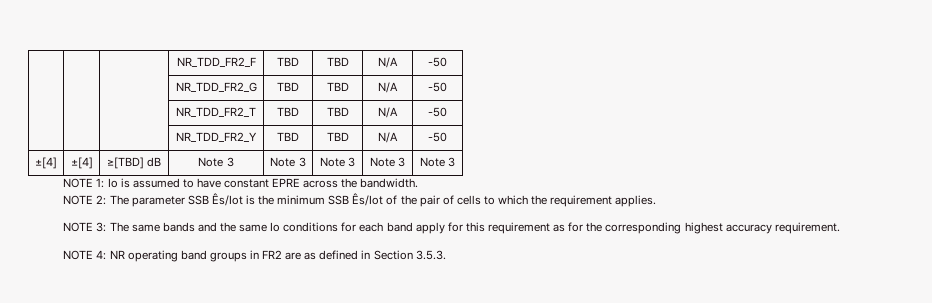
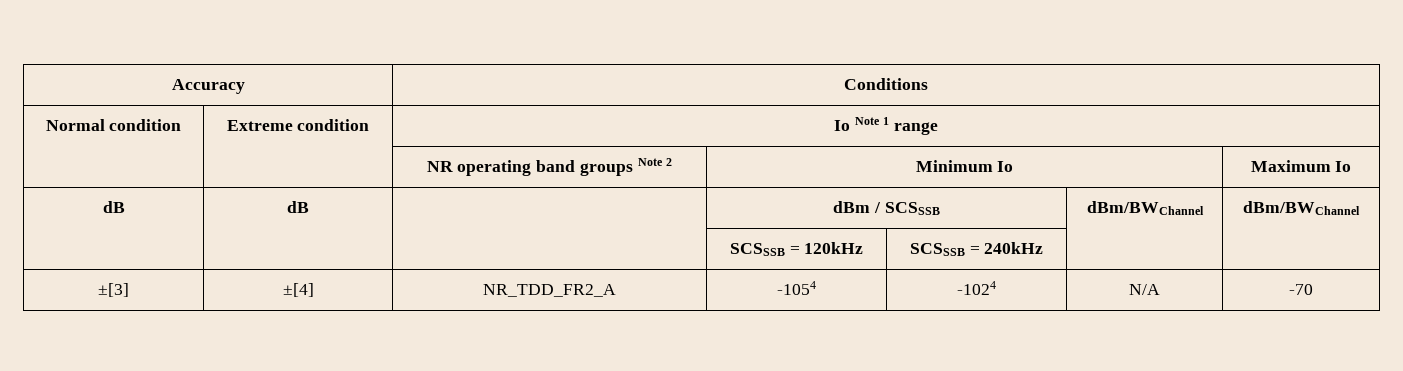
- | | | NR_TDD_FR2_F | TBD | TBD | N/A | -50
- | | | NR_TDD_FR2_G | TBD | TBD | N/A | -50
- | | | NR_TDD_FR2_T | TBD | TBD | N/A | -50
- | | | NR_TDD_FR2_Y | TBD | TBD | N/A | -50
- ±[4] | ±[4] | ≥[TBD] dB | Note 3 | Note 3 | Note 3 | Note 3 | Note 3
- NOTE 1: Io is assumed to have constant EPRE across the bandwidth.
- NOTE 2: The parameter SSB Ês/Iot is the minimum SSB Ês/Iot of the pair of cells to which the requirement applies.
- NOTE 3: The same bands and the same Io conditions for each band apply for this requirement as for the corresponding highest accuracy requirement.
- NOTE 4: NR operating band groups in FR2 are as defined in Section 3.5.3.
+ Accuracy | Conditions
+ Normal condition | Extreme condition | Io Note 1 range
+ | | NR operating band groups Note 2 | Minimum Io | Maximum Io
+ dB | dB | | dBm / SCSSSB | dBm/BWChannel | dBm/BWChannel
+ | | | SCSSSB = 120kHz | SCSSSB = 240kHz | |
+ ±[3] | ±[4] | NR_TDD_FR2_A | -1054 | -1024 | N/A | -70

